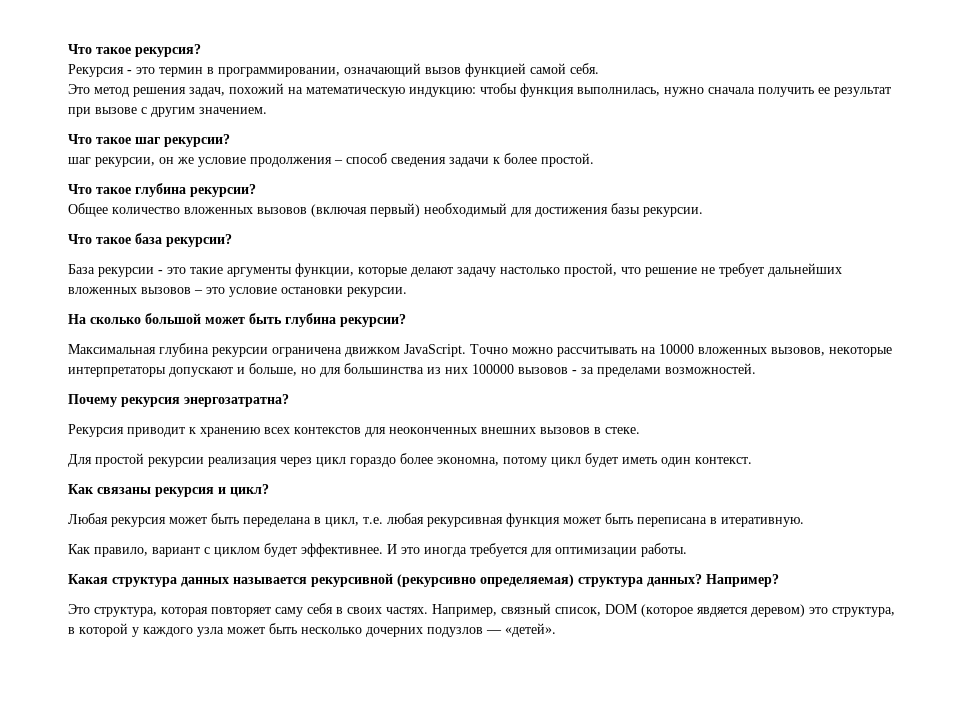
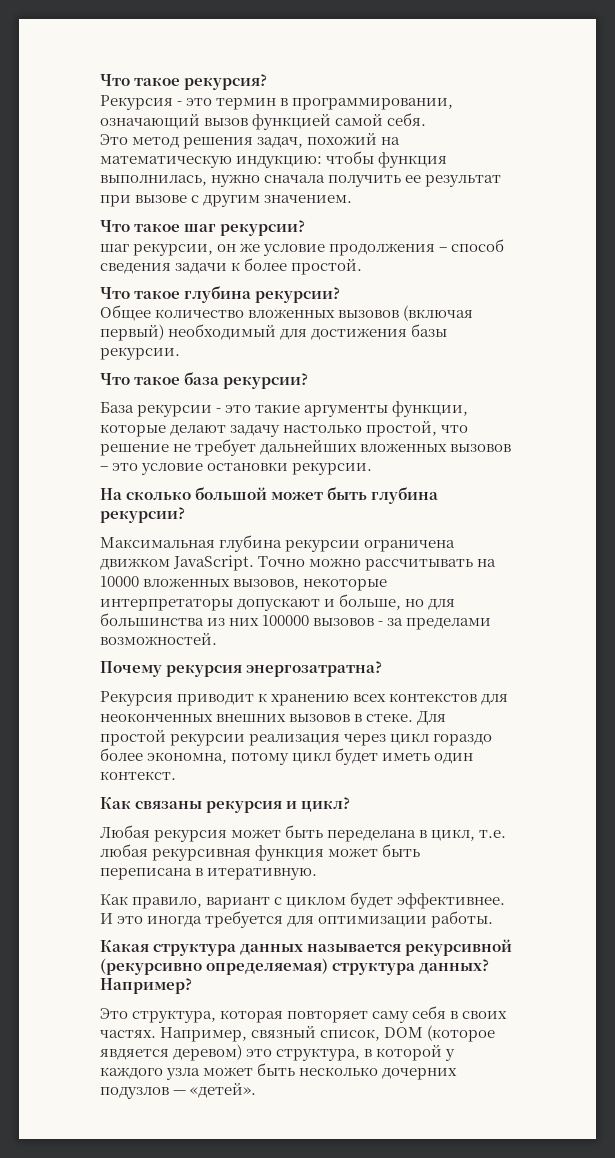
- Рекурсия приводит к хранению всех контекстов для неоконченных внешних вызовов в стеке.
- Для простой рекурсии реализация через цикл гораздо более экономна, потому цикл будет иметь один контекст.
+ Рекурсия приводит к хранению всех контекстов для неоконченных внешних вызовов в стеке. Для простой рекурсии реализация через цикл гораздо более экономна, потому цикл будет иметь один контекст.

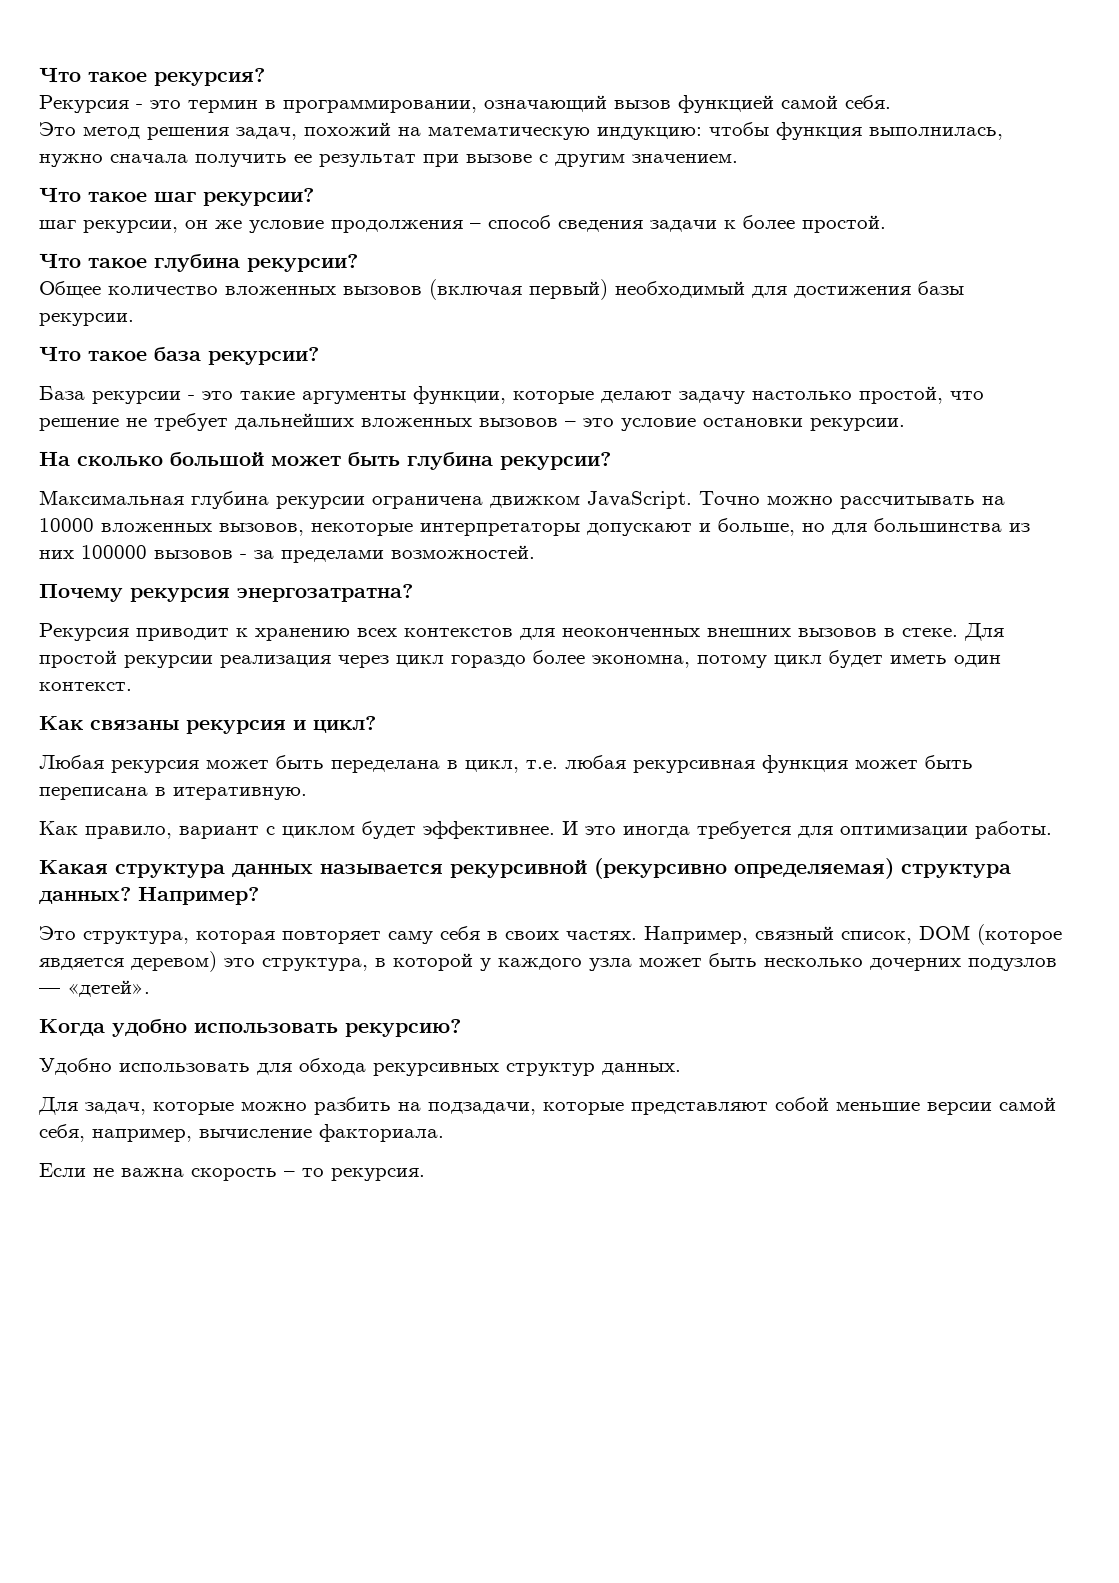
+ Когда удобно использовать рекурсию?
+ Удобно использовать для обхода рекурсивных структур данных.
+ Для задач, которые можно разбить на подзадачи, которые представляют собой меньшие версии самой себя, например, вычисление факториала.
+ Если не важна скорость – то рекурсия.

